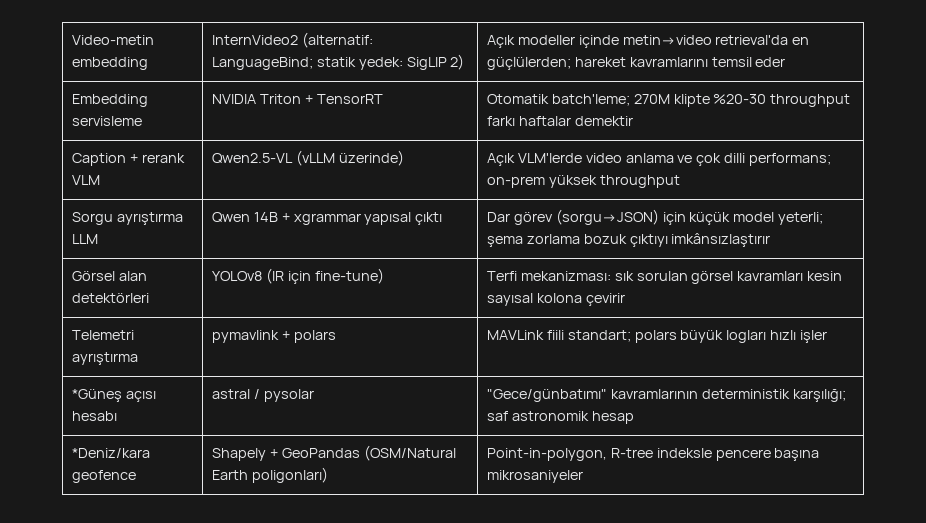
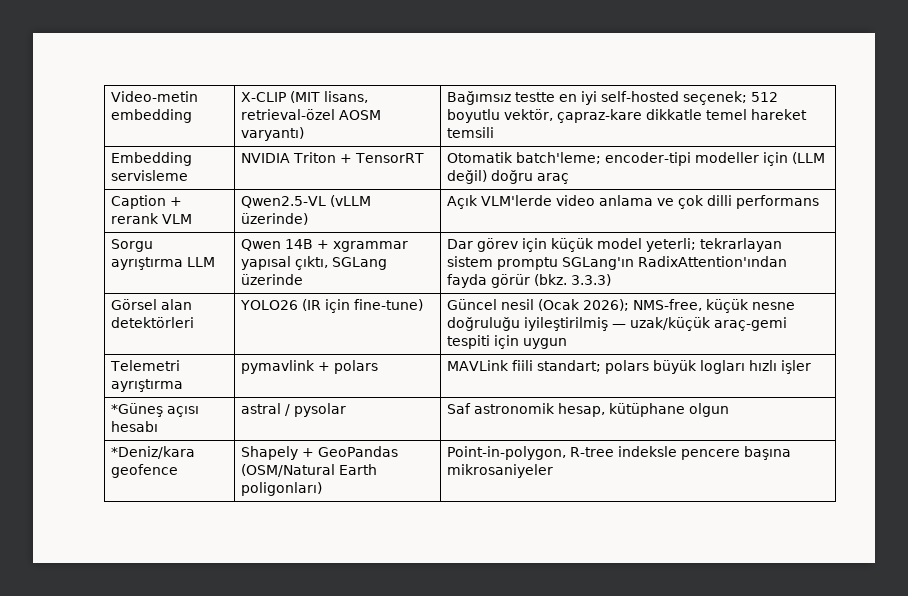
- Video-metin embedding | InternVideo2 (alternatif: LanguageBind; statik yedek: SigLIP 2) | Açık modeller içinde metin→video retrieval'da en güçlülerden; hareket kavramlarını temsil eder
+ Video-metin embedding | X-CLIP (MIT lisans, retrieval-özel AOSM varyantı) | Bağımsız testte en iyi self-hosted seçenek; 512 boyutlu vektör, çapraz-kare dikkatle temel hareket temsili
- Embedding servisleme | NVIDIA Triton + TensorRT | Otomatik batch'leme; 270M klipte %20-30 throughput farkı haftalar demektir
+ Embedding servisleme | NVIDIA Triton + TensorRT | Otomatik batch'leme; encoder-tipi modeller için (LLM değil) doğru araç
- Caption + rerank VLM | Qwen2.5-VL (vLLM üzerinde) | Açık VLM'lerde video anlama ve çok dilli performans; on-prem yüksek throughput
+ Caption + rerank VLM | Qwen2.5-VL (vLLM üzerinde) | Açık VLM'lerde video anlama ve çok dilli performans
- Sorgu ayrıştırma LLM | Qwen 14B + xgrammar yapısal çıktı | Dar görev (sorgu→JSON) için küçük model yeterli; şema zorlama bozuk çıktıyı imkânsızlaştırır
+ Sorgu ayrıştırma LLM | Qwen 14B + xgrammar yapısal çıktı, SGLang üzerinde | Dar görev için küçük model yeterli; tekrarlayan sistem promptu SGLang'ın RadixAttention'ından fayda görür (bkz. 3.3.3)
- Görsel alan detektörleri | YOLOv8 (IR için fine-tune) | Terfi mekanizması: sık sorulan görsel kavramları kesin sayısal kolona çevirir
+ Görsel alan detektörleri | YOLO26 (IR için fine-tune) | Güncel nesil (Ocak 2026); NMS-free, küçük nesne doğruluğu iyileştirilmiş — uzak/küçük araç-gemi tespiti için uygun
- *Güneş açısı hesabı | astral / pysolar | "Gece/günbatımı" kavramlarının deterministik karşılığı; saf astronomik hesap
+ *Güneş açısı hesabı | astral / pysolar | Saf astronomik hesap, kütüphane olgun

